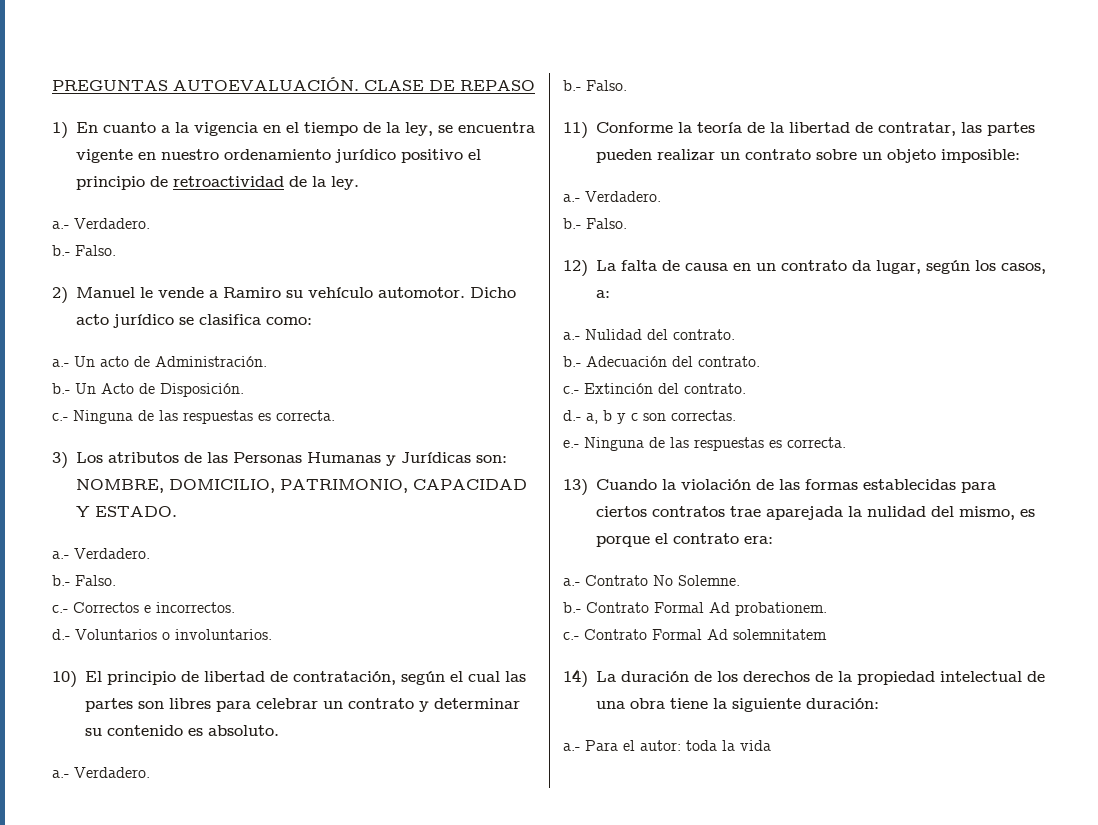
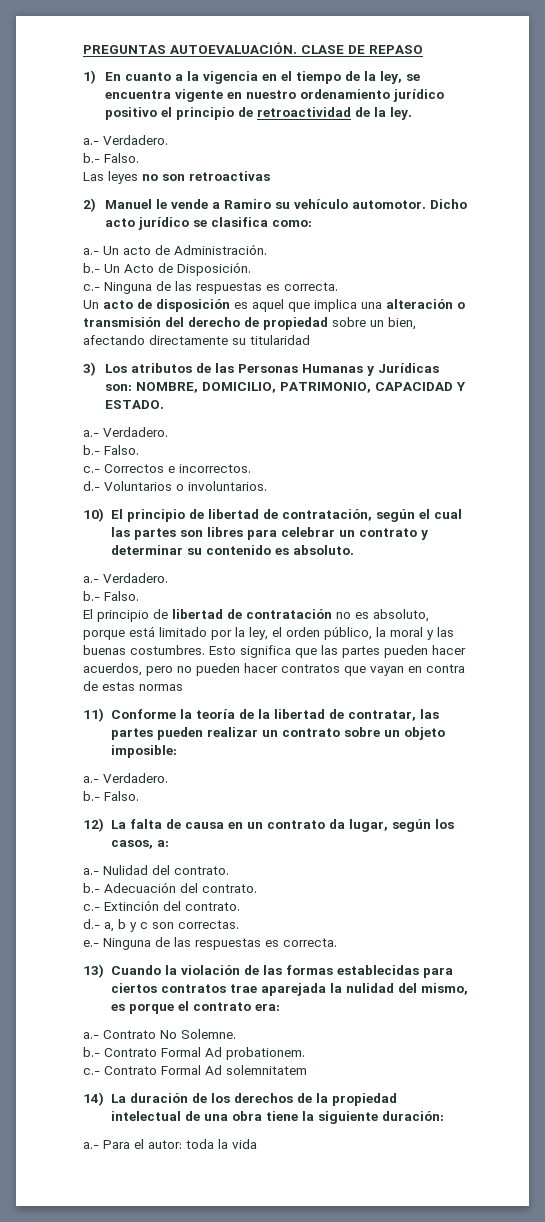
+ Las leyes no son retroactivas
+ Un acto de disposición es aquel que implica una alteración o transmisión del derecho de propiedad sobre un bien, afectando directamente su titularidad
+ El principio de libertad de contratación no es absoluto, porque está limitado por la ley, el orden público, la moral y las buenas costumbres. Esto significa que las partes pueden hacer acuerdos, pero no pueden hacer contratos que vayan en contra de estas normas

